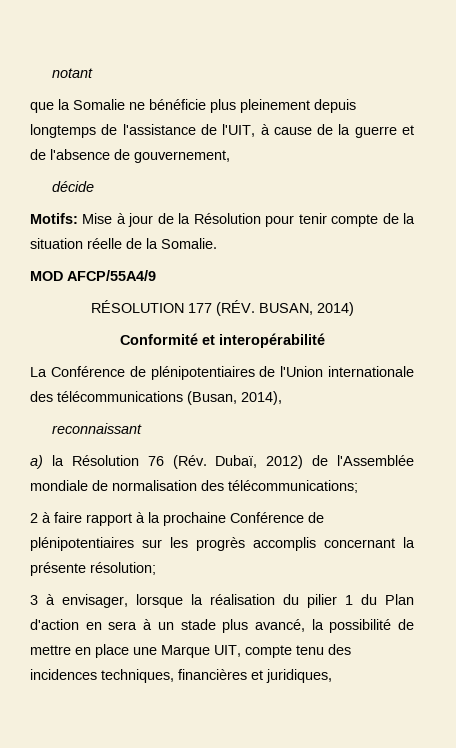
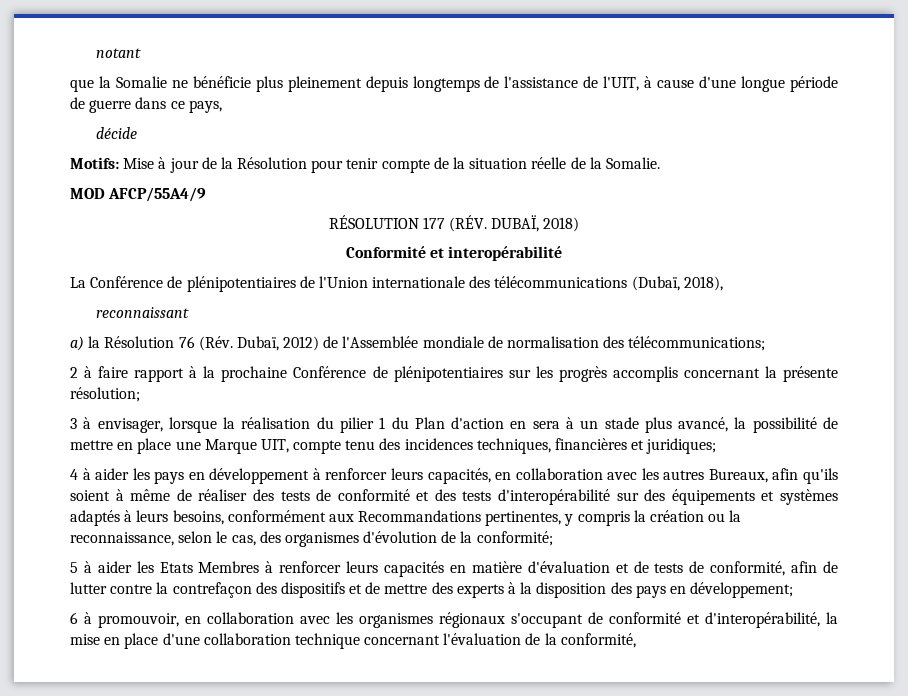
- que la Somalie ne bénéficie plus pleinement depuis longtemps de l'assistance de l'UIT, à cause de la guerre et de l'absence de gouvernement,
+ que la Somalie ne bénéficie plus pleinement depuis longtemps de l'assistance de l'UIT, à cause d'une longue période de guerre dans ce pays,
- RÉSOLUTION 177 (RÉV. BUSAN, 2014)
+ RÉSOLUTION 177 (RÉV. DUBAÏ, 2018)
- La Conférence de plénipotentiaires de l'Union internationale des télécommunications (Busan, 2014),
+ La Conférence de plénipotentiaires de l'Union internationale des télécommunications (Dubaï, 2018),
- 3 à envisager, lorsque la réalisation du pilier 1 du Plan d'action en sera à un stade plus avancé, la possibilité de mettre en place une Marque UIT, compte tenu des incidences techniques, financières et juridiques,
+ 3 à envisager, lorsque la réalisation du pilier 1 du Plan d'action en sera à un stade plus avancé, la possibilité de mettre en place une Marque UIT, compte tenu des incidences techniques, financières et juridiques;
+ 4 à aider les pays en développement à renforcer leurs capacités, en collaboration avec les autres Bureaux, afin qu'ils soient à même de réaliser des tests de conformité et des tests d'interopérabilité sur des équipements et systèmes adaptés à leurs besoins, conformément aux Recommandations pertinentes, y compris la création ou la reconnaissance, selon le cas, des organismes d'évolution de la conformité;
+ 5 à aider les Etats Membres à renforcer leurs capacités en matière d'évaluation et de tests de conformité, afin de lutter contre la contrefaçon des dispositifs et de mettre des experts à la disposition des pays en développement;
+ 6 à promouvoir, en collaboration avec les organismes régionaux s'occupant de conformité et d'interopérabilité, la mise en place d'une collaboration technique concernant l'évaluation de la conformité,

